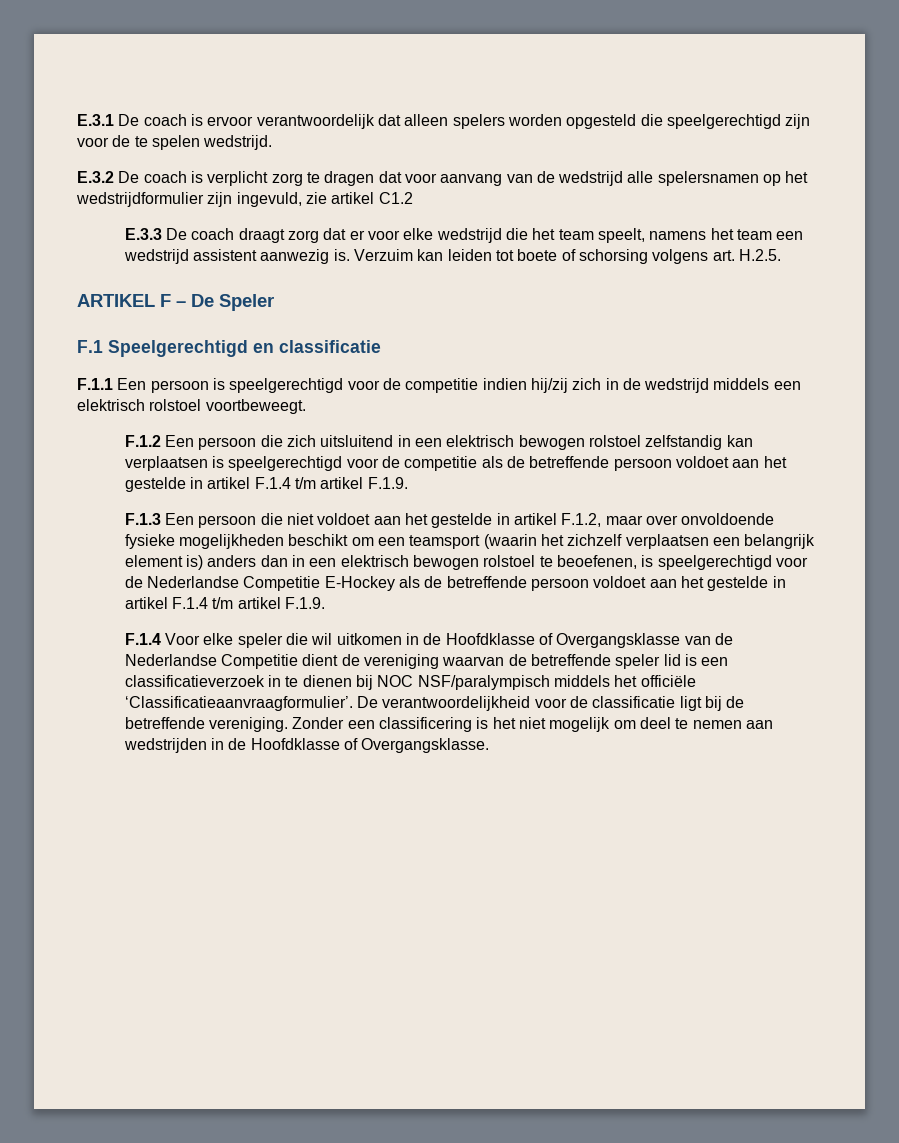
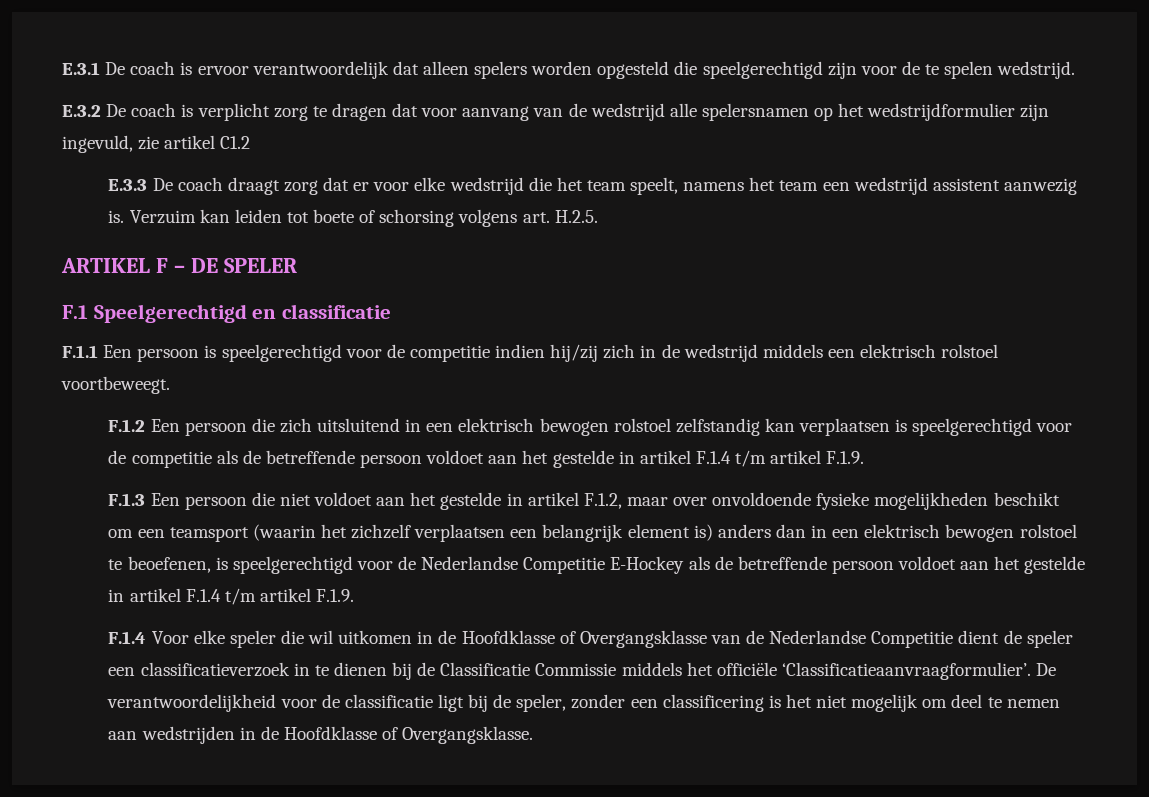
- ARTIKEL F – De Speler
+ ARTIKEL F – DE SPELER
- F.1.4 Voor elke speler die wil uitkomen in de Hoofdklasse of Overgangsklasse van de Nederlandse Competitie dient de vereniging waarvan de betreffende speler lid is een classificatieverzoek in te dienen bij NOC NSF/paralympisch middels het officiële ‘Classificatieaanvraagformulier’.
+ F.1.4 Voor elke speler die wil uitkomen in de Hoofdklasse of Overgangsklasse van de Nederlandse Competitie dient de speler een classificatieverzoek in te dienen bij de Classificatie Commissie middels het officiële ‘Classificatieaanvraagformulier’.
- De verantwoordelijkheid voor de classificatie ligt bij de betreffende vereniging. Zonder een classificering is het niet mogelijk om deel te nemen aan wedstrijden in de Hoofdklasse of Overgangsklasse.
+ De verantwoordelijkheid voor de classificatie ligt bij de speler, zonder een classificering is het niet mogelijk om deel te nemen aan wedstrijden in de Hoofdklasse of Overgangsklasse.

